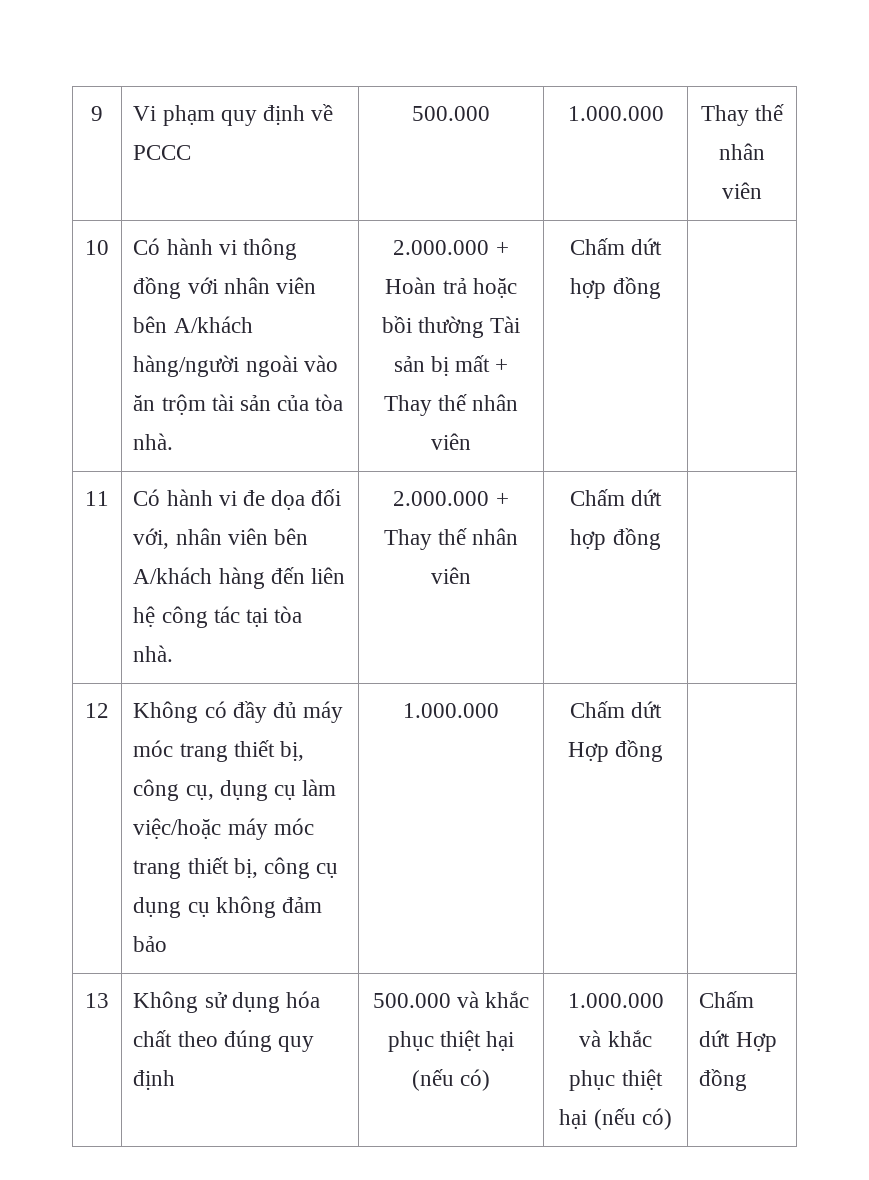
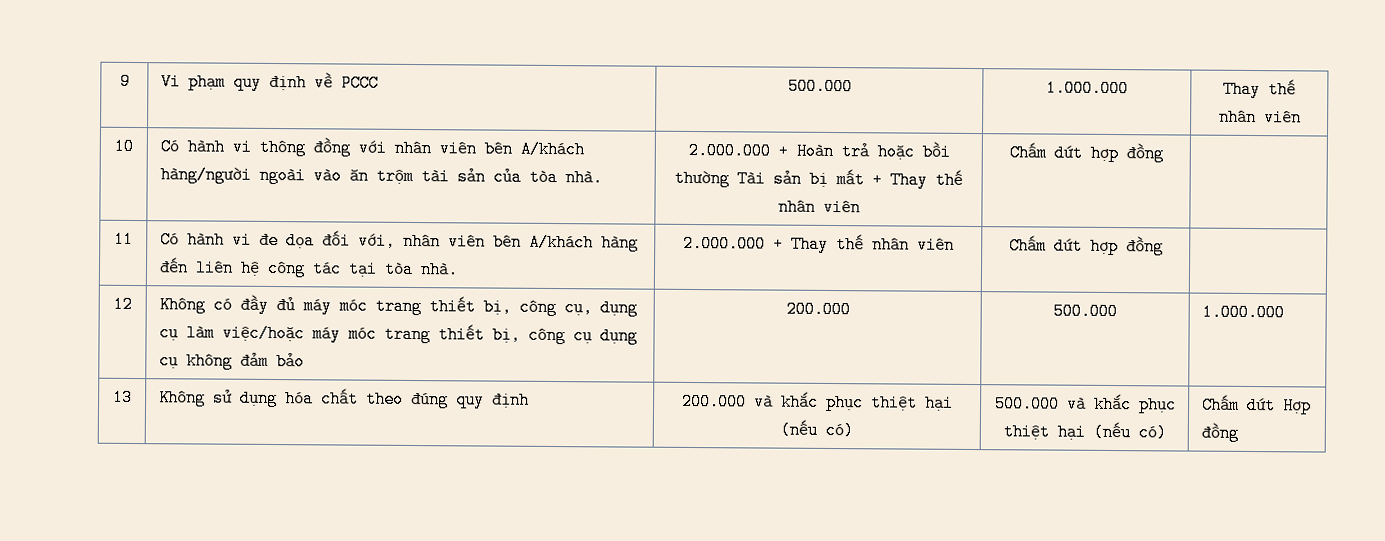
- 12 | Không có đầy đủ máy móc trang thiết bị, công cụ, dụng cụ làm việc/hoặc máy móc trang thiết bị, công cụ dụng cụ không đảm bảo | 1.000.000 | Chấm dứt Hợp đồng |
+ 12 | Không có đầy đủ máy móc trang thiết bị, công cụ, dụng cụ làm việc/hoặc máy móc trang thiết bị, công cụ dụng cụ không đảm bảo | 200.000 | 500.000 | 1.000.000
- 13 | Không sử dụng hóa chất theo đúng quy định | 500.000 và khắc phục thiệt hại (nếu có) | 1.000.000 và khắc phục thiệt hại (nếu có) | Chấm dứt Hợp đồng
+ 13 | Không sử dụng hóa chất theo đúng quy định | 200.000 và khắc phục thiệt hại (nếu có) | 500.000 và khắc phục thiệt hại (nếu có) | Chấm dứt Hợp đồng

